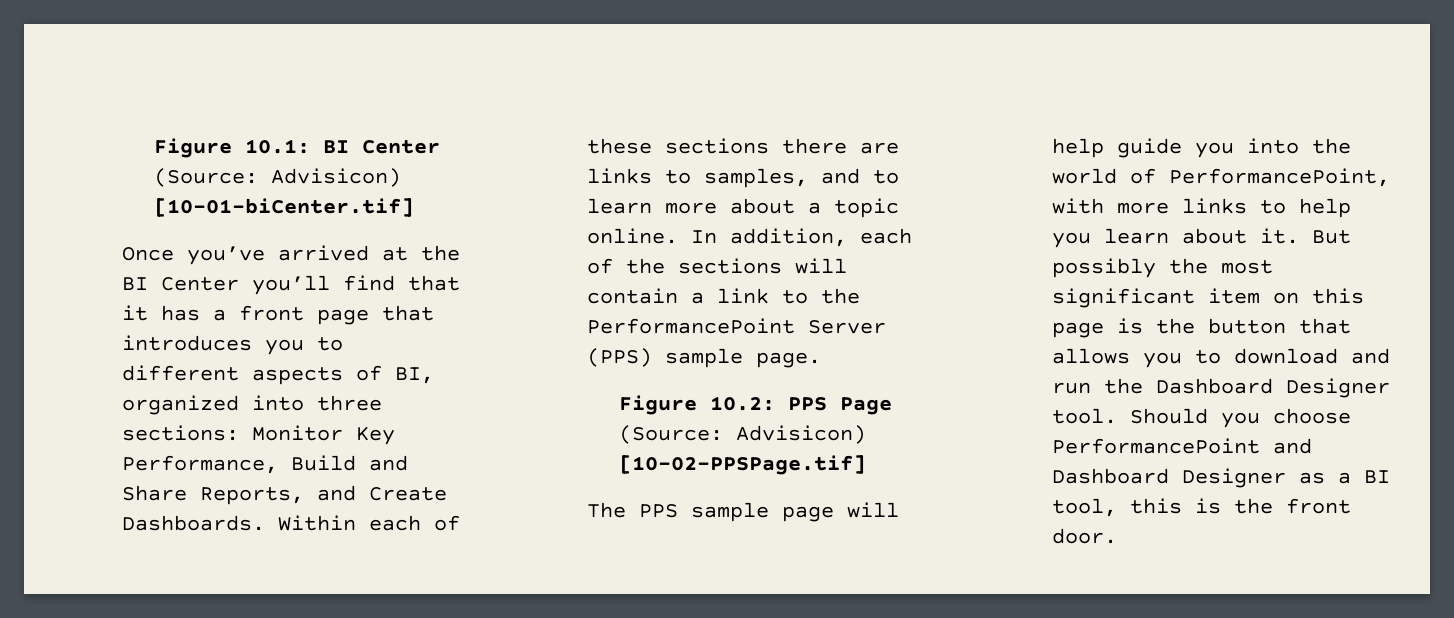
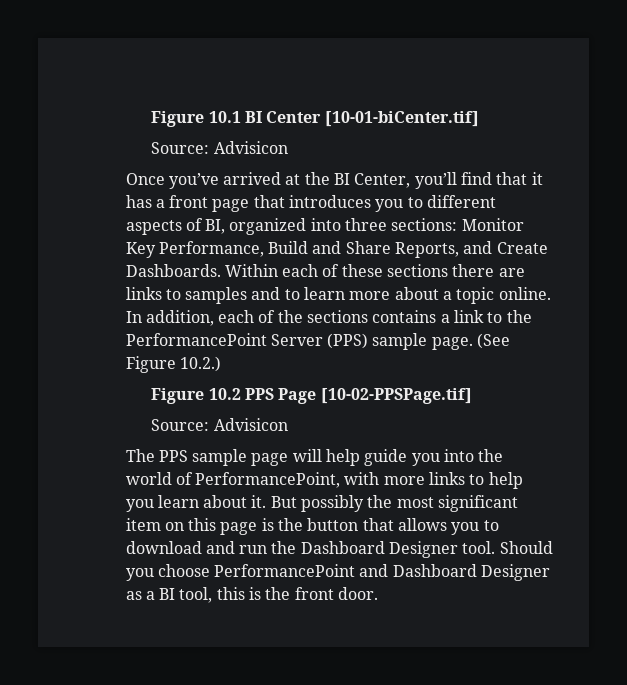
- Figure 10.1: BI Center (Source: Advisicon) [10-01-biCenter.tif]
+ Figure 10.1 BI Center [10-01-biCenter.tif]
+ Source: Advisicon
- Once you’ve arrived at the BI Center you’ll find that it has a front page that introduces you to different aspects of BI, organized into three sections: Monitor Key Performance, Build and Share Reports, and Create Dashboards.
+ Once you’ve arrived at the BI Center, you’ll find that it has a front page that introduces you to different aspects of BI, organized into three sections: Monitor Key Performance, Build and Share Reports, and Create Dashboards.
- Within each of these sections there are links to samples, and to learn more about a topic online.
+ Within each of these sections there are links to samples and to learn more about a topic online.
- In addition, each of the sections will contain a link to the PerformancePoint Server (PPS) sample page.
- Figure 10.2: PPS Page (Source: Advisicon) [10-02-PPSPage.tif]
+ In addition, each of the sections contains a link to the PerformancePoint Server (PPS) sample page. (See Figure 10.2.)
+ Figure 10.2 PPS Page [10-02-PPSPage.tif]
+ Source: Advisicon

